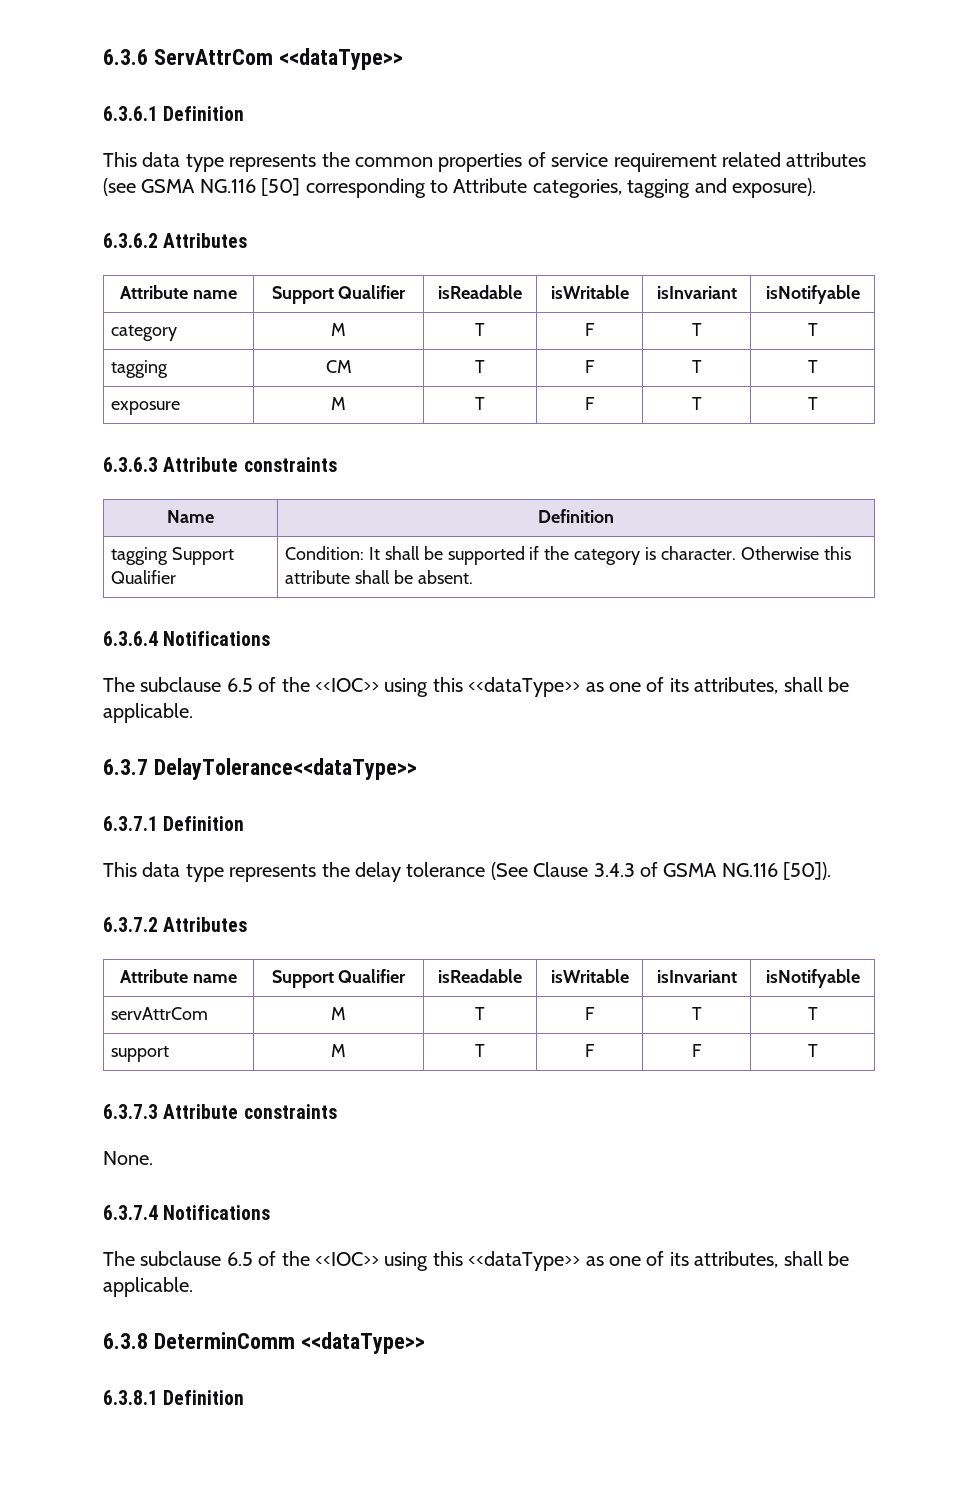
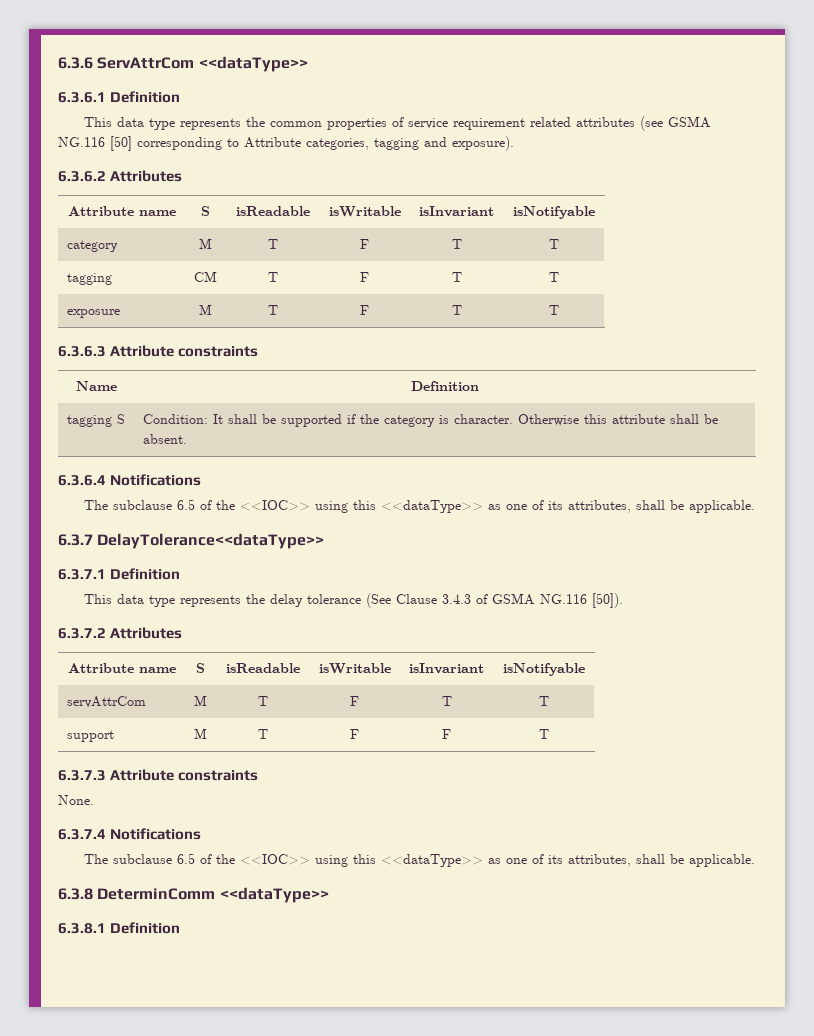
  6.3.6.2 Attributes
- Attribute name | Support Qualifier | isReadable | isWritable | isInvariant | isNotifyable
+ Attribute name | S | isReadable | isWritable | isInvariant | isNotifyable
- tagging Support Qualifier | Condition: It shall be supported if the category is character. Otherwise this attribute shall be absent.
+ tagging S | Condition: It shall be supported if the category is character. Otherwise this attribute shall be absent.
  6.3.7.2 Attributes
- Attribute name | Support Qualifier | isReadable | isWritable | isInvariant | isNotifyable
+ Attribute name | S | isReadable | isWritable | isInvariant | isNotifyable

